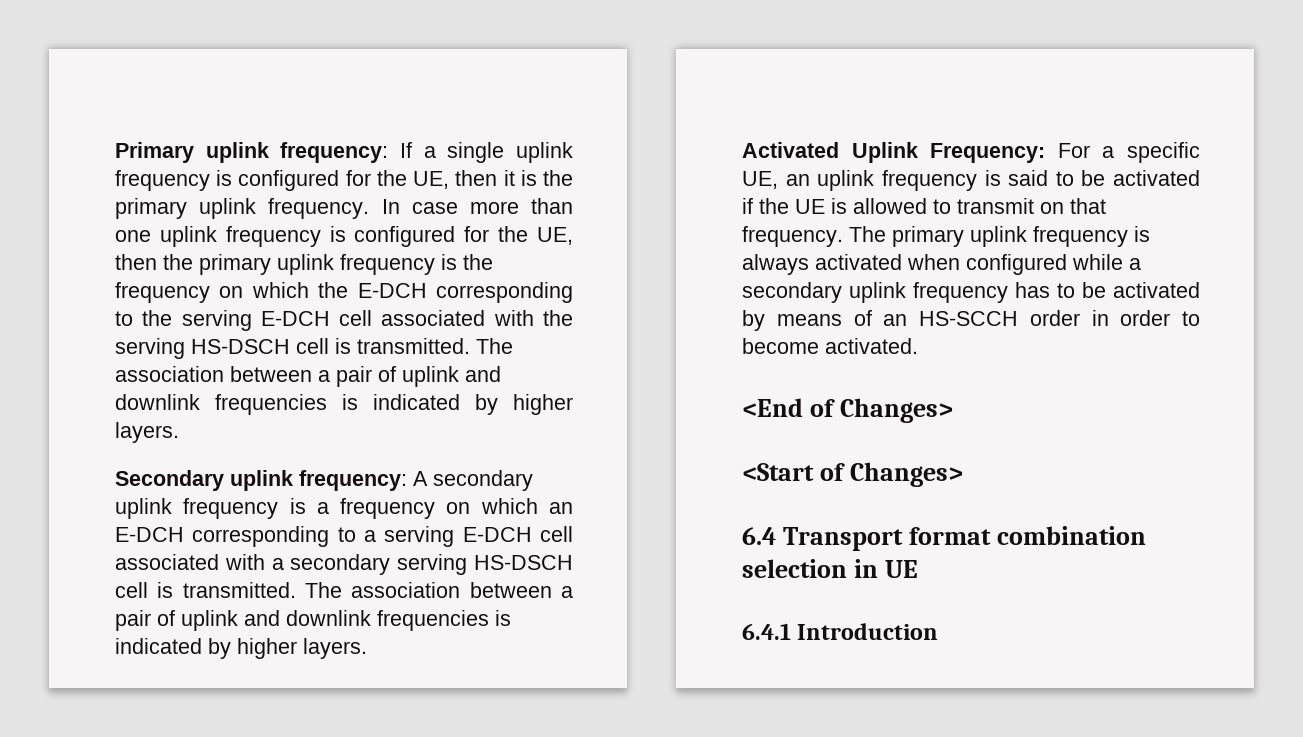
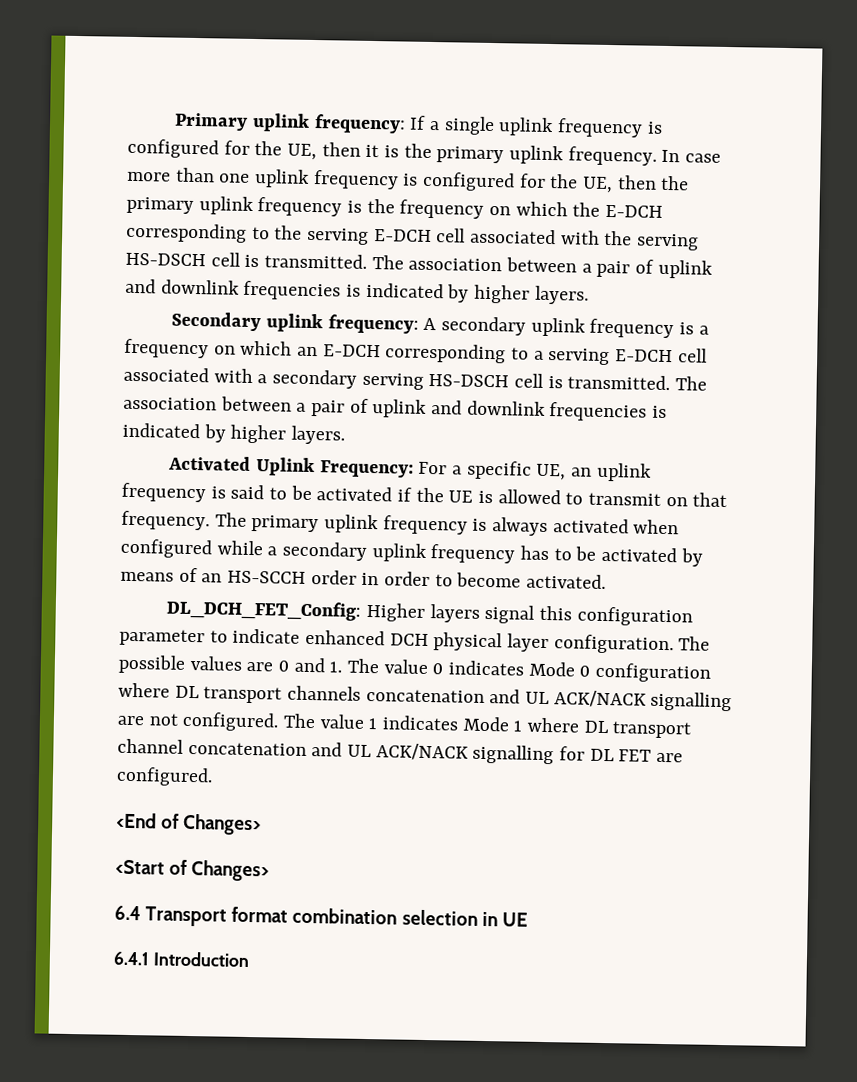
+ DL_DCH_FET_Config: Higher layers signal this configuration parameter to indicate enhanced DCH physical layer configuration. The possible values are 0 and 1. The value 0 indicates Mode 0 configuration where DL transport channels concatenation and UL ACK/NACK signalling are not configured. The value 1 indicates Mode 1 where DL transport channel concatenation and UL ACK/NACK signalling for DL FET are configured.

